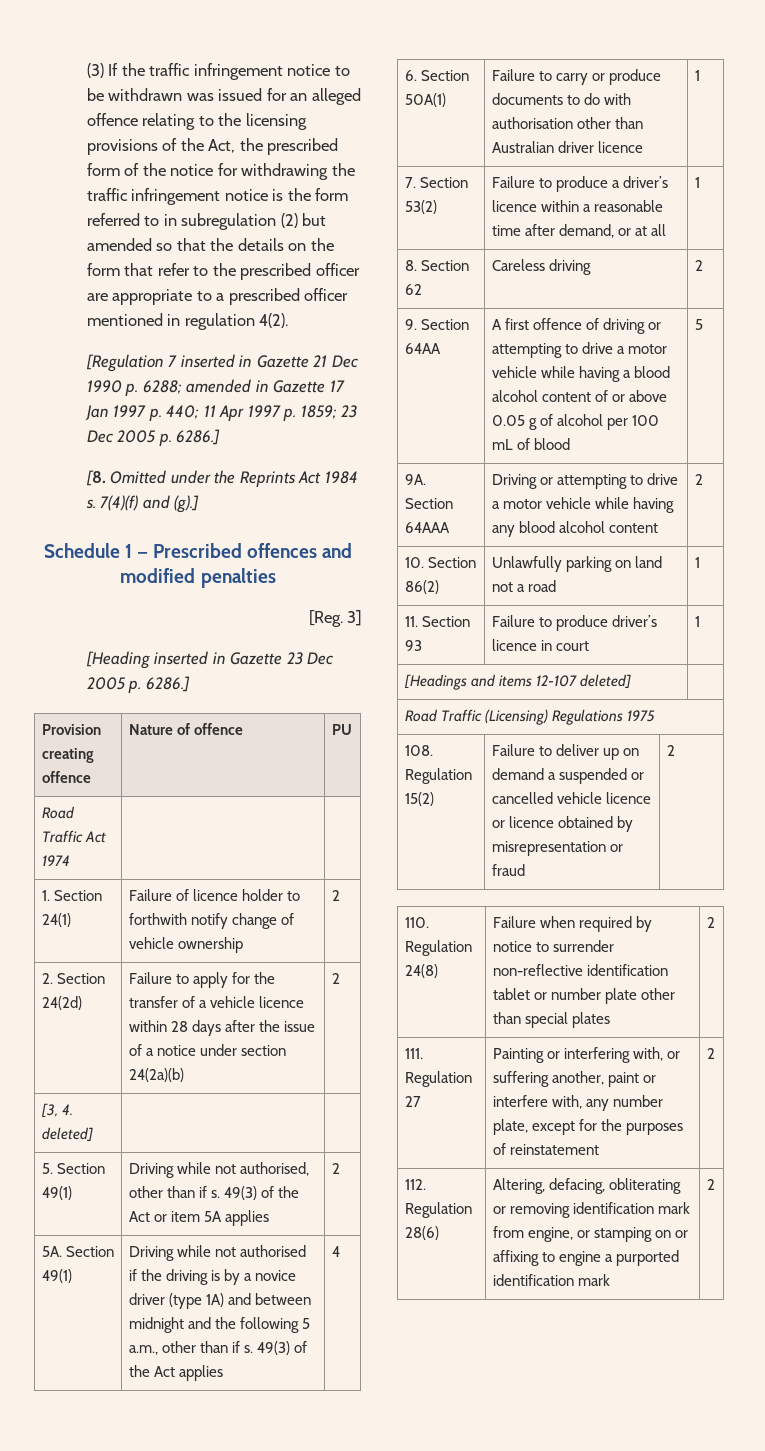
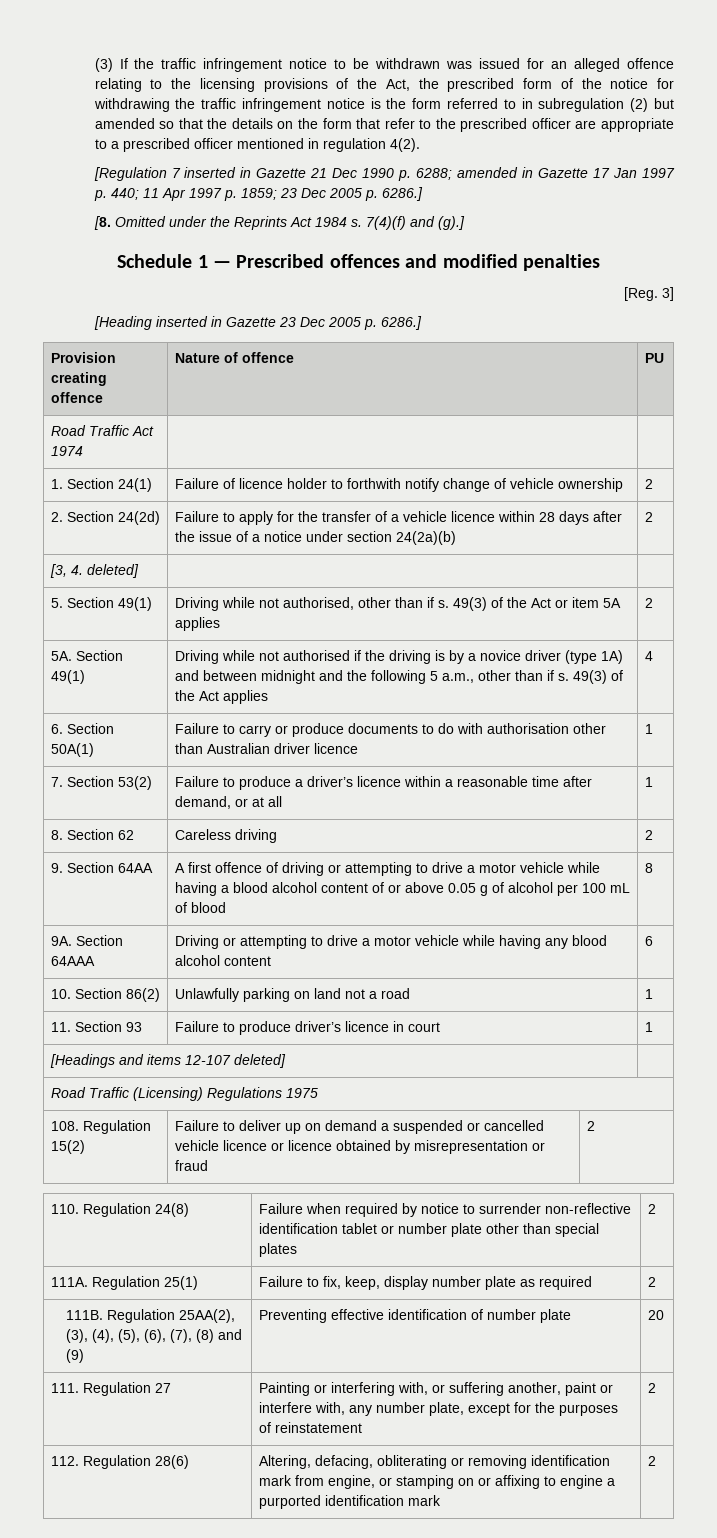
- 9. Section 64AA | A first offence of driving or attempting to drive a motor vehicle while having a blood alcohol content of or above 0.05 g of alcohol per 100 mL of blood | 5
+ 9. Section 64AA | A first offence of driving or attempting to drive a motor vehicle while having a blood alcohol content of or above 0.05 g of alcohol per 100 mL of blood | 8
- 9A. Section 64AAA | Driving or attempting to drive a motor vehicle while having any blood alcohol content | 2
+ 9A. Section 64AAA | Driving or attempting to drive a motor vehicle while having any blood alcohol content | 6
+ 111A. Regulation 25(1) | Failure to fix, keep, display number plate as required | 2
+ 111B. Regulation 25AA(2), (3), (4), (5), (6), (7), (8) and (9) | Preventing effective identification of number plate | 20

